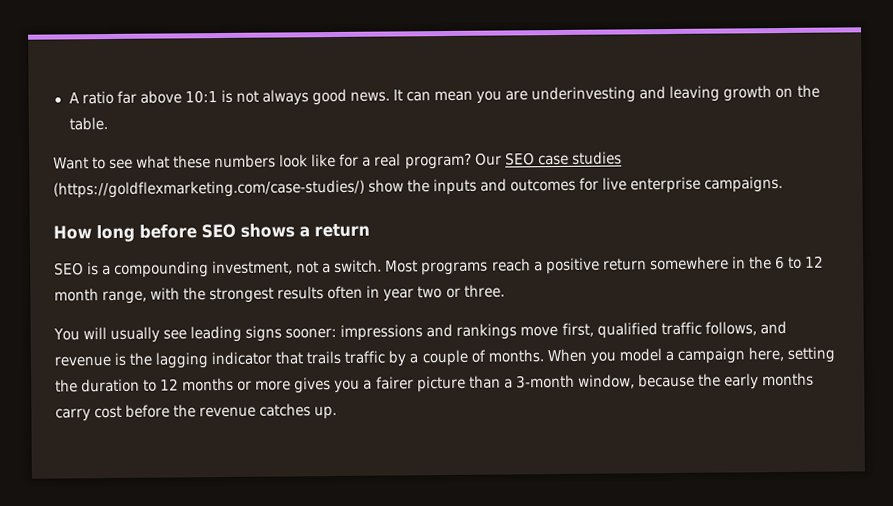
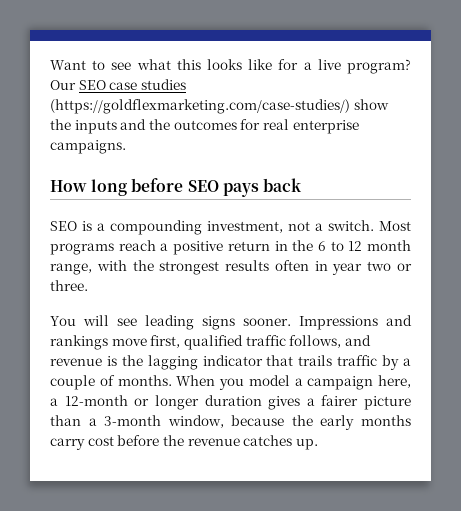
- A ratio far above 10:1 is not always good news. It can mean you are underinvesting and leaving growth on the table.
- Want to see what these numbers look like for a real program?
+ Want to see what this looks like for a live program?
- Our SEO case studies (https://goldflexmarketing.com/case-studies/) show the inputs and outcomes for live enterprise campaigns.
+ Our SEO case studies (https://goldflexmarketing.com/case-studies/) show the inputs and the outcomes for real enterprise campaigns.
- How long before SEO shows a return
+ How long before SEO pays back
- Most programs reach a positive return somewhere in the 6 to 12 month range, with the strongest results often in year two or three.
+ Most programs reach a positive return in the 6 to 12 month range, with the strongest results often in year two or three.
- You will usually see leading signs sooner: impressions and rankings move first, qualified traffic follows, and revenue is the lagging indicator that trails traffic by a couple of months.
+ You will see leading signs sooner. Impressions and rankings move first, qualified traffic follows, and revenue is the lagging indicator that trails traffic by a couple of months.
- When you model a campaign here, setting the duration to 12 months or more gives you a fairer picture than a 3-month window, because the early months carry cost before the revenue catches up.
+ When you model a campaign here, a 12-month or longer duration gives a fairer picture than a 3-month window, because the early months carry cost before the revenue catches up.

